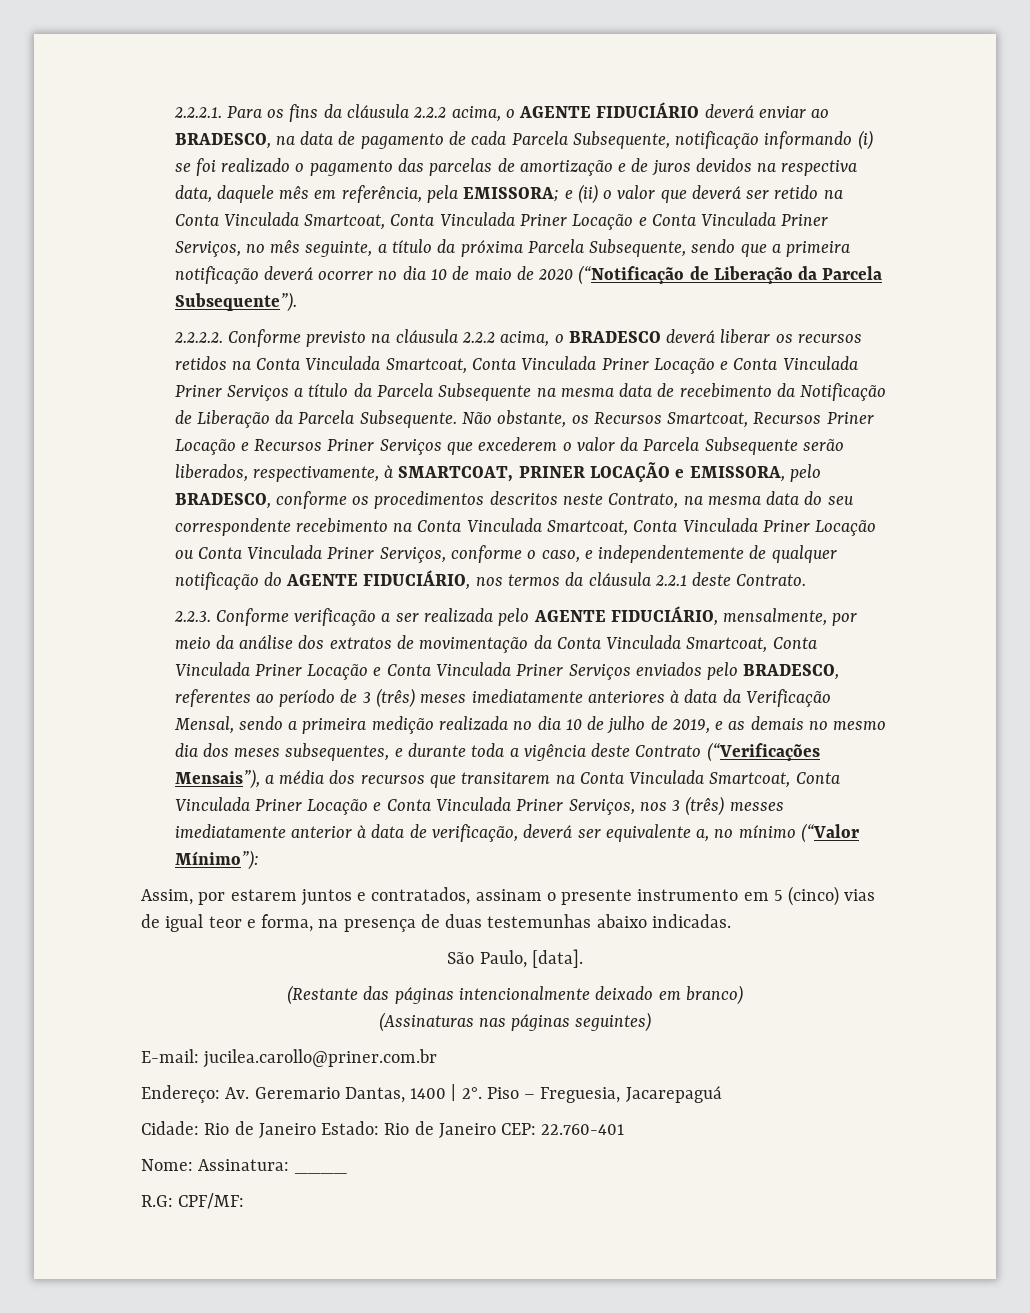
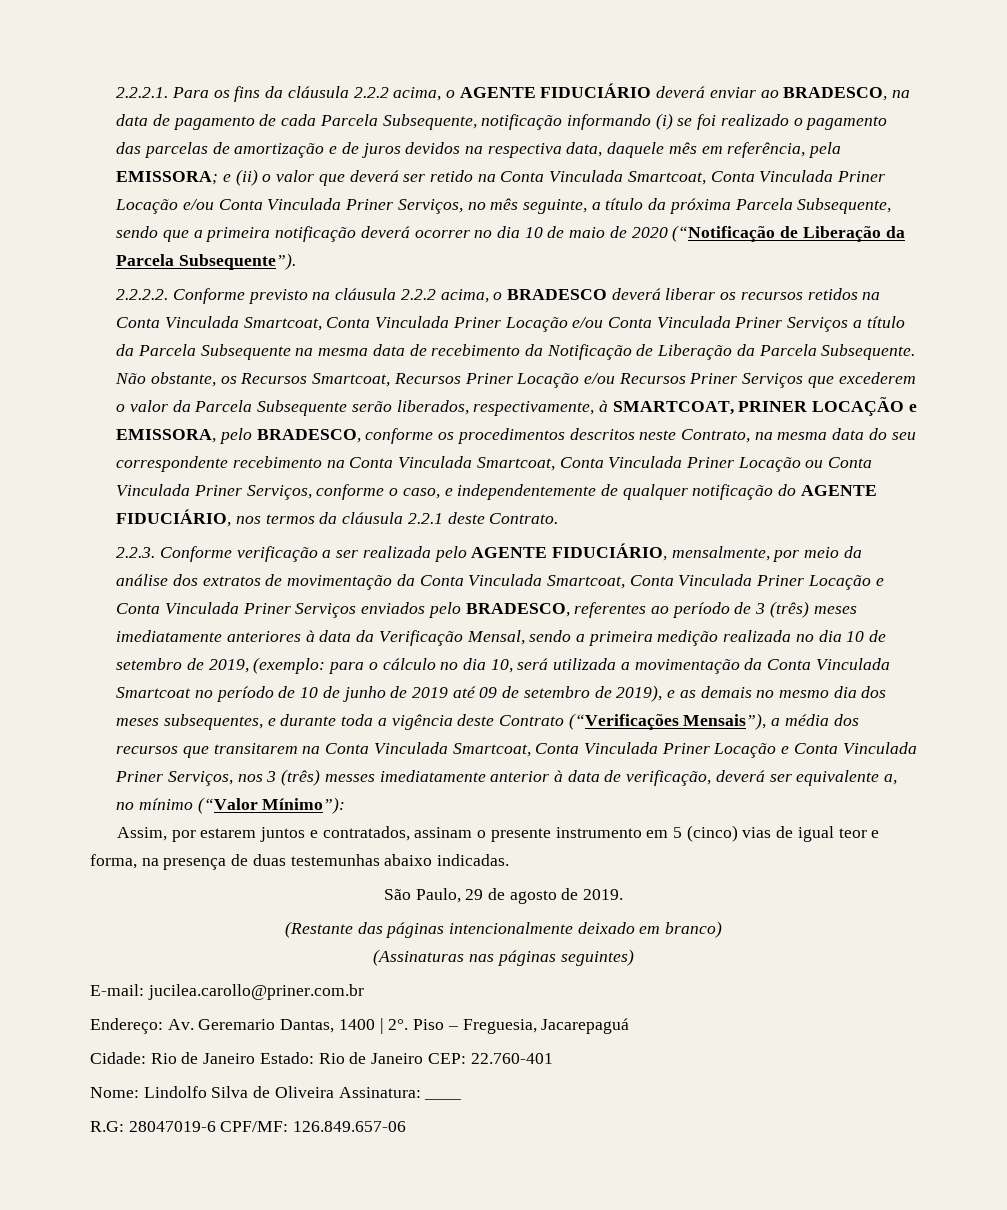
- e (ii) o valor que deverá ser retido na Conta Vinculada Smartcoat, Conta Vinculada Priner Locação e Conta Vinculada Priner Serviços, no mês seguinte, a título da próxima Parcela Subsequente, sendo que a primeira notificação deverá ocorrer no dia 10 de maio de 2020 (“Notificação de Liberação da Parcela Subsequente”).
+ e (ii) o valor que deverá ser retido na Conta Vinculada Smartcoat, Conta Vinculada Priner Locação e/ou Conta Vinculada Priner Serviços, no mês seguinte, a título da próxima Parcela Subsequente, sendo que a primeira notificação deverá ocorrer no dia 10 de maio de 2020 (“Notificação de Liberação da Parcela Subsequente”).
- 2.2.2.2. Conforme previsto na cláusula 2.2.2 acima, o BRADESCO deverá liberar os recursos retidos na Conta Vinculada Smartcoat, Conta Vinculada Priner Locação e Conta Vinculada Priner Serviços a título da Parcela Subsequente na mesma data de recebimento da Notificação de Liberação da Parcela Subsequente.
+ 2.2.2.2. Conforme previsto na cláusula 2.2.2 acima, o BRADESCO deverá liberar os recursos retidos na Conta Vinculada Smartcoat, Conta Vinculada Priner Locação e/ou Conta Vinculada Priner Serviços a título da Parcela Subsequente na mesma data de recebimento da Notificação de Liberação da Parcela Subsequente.
- Não obstante, os Recursos Smartcoat, Recursos Priner Locação e Recursos Priner Serviços que excederem o valor da Parcela Subsequente serão liberados, respectivamente, à SMARTCOAT, PRINER LOCAÇÃO e EMISSORA, pelo BRADESCO, conforme os procedimentos descritos neste Contrato, na mesma data do seu correspondente recebimento na Conta Vinculada Smartcoat, Conta Vinculada Priner Locação ou Conta Vinculada Priner Serviços, conforme o caso, e independentemente de qualquer notificação do AGENTE FIDUCIÁRIO, nos termos da cláusula 2.2.1 deste Contrato.
+ Não obstante, os Recursos Smartcoat, Recursos Priner Locação e/ou Recursos Priner Serviços que excederem o valor da Parcela Subsequente serão liberados, respectivamente, à SMARTCOAT, PRINER LOCAÇÃO e EMISSORA, pelo BRADESCO, conforme os procedimentos descritos neste Contrato, na mesma data do seu correspondente recebimento na Conta Vinculada Smartcoat, Conta Vinculada Priner Locação ou Conta Vinculada Priner Serviços, conforme o caso, e independentemente de qualquer notificação do AGENTE FIDUCIÁRIO, nos termos da cláusula 2.2.1 deste Contrato.
- 2.2.3. Conforme verificação a ser realizada pelo AGENTE FIDUCIÁRIO, mensalmente, por meio da análise dos extratos de movimentação da Conta Vinculada Smartcoat, Conta Vinculada Priner Locação e Conta Vinculada Priner Serviços enviados pelo BRADESCO, referentes ao período de 3 (três) meses imediatamente anteriores à data da Verificação Mensal, sendo a primeira medição realizada no dia 10 de julho de 2019, e as demais no mesmo dia dos meses subsequentes, e durante toda a vigência deste Contrato (“Verificações Mensais”), a média dos recursos que transitarem na Conta Vinculada Smartcoat, Conta Vinculada Priner Locação e Conta Vinculada Priner Serviços, nos 3 (três) messes imediatamente anterior à data de verificação, deverá ser equivalente a, no mínimo (“Valor Mínimo”):
+ 2.2.3. Conforme verificação a ser realizada pelo AGENTE FIDUCIÁRIO, mensalmente, por meio da análise dos extratos de movimentação da Conta Vinculada Smartcoat, Conta Vinculada Priner Locação e Conta Vinculada Priner Serviços enviados pelo BRADESCO, referentes ao período de 3 (três) meses imediatamente anteriores à data da Verificação Mensal, sendo a primeira medição realizada no dia 10 de setembro de 2019, (exemplo: para o cálculo no dia 10, será utilizada a movimentação da Conta Vinculada Smartcoat no período de 10 de junho de 2019 até 09 de setembro de 2019), e as demais no mesmo dia dos meses subsequentes, e durante toda a vigência deste Contrato (“Verificações Mensais”), a média dos recursos que transitarem na Conta Vinculada Smartcoat, Conta Vinculada Priner Locação e Conta Vinculada Priner Serviços, nos 3 (três) messes imediatamente anterior à data de verificação, deverá ser equivalente a, no mínimo (“Valor Mínimo”):
- São Paulo, [data].
+ São Paulo, 29 de agosto de 2019.
- Nome: Assinatura: ____
+ Nome: Lindolfo Silva de Oliveira Assinatura: ____
- R.G: CPF/MF:
+ R.G: 28047019-6 CPF/MF: 126.849.657-06

